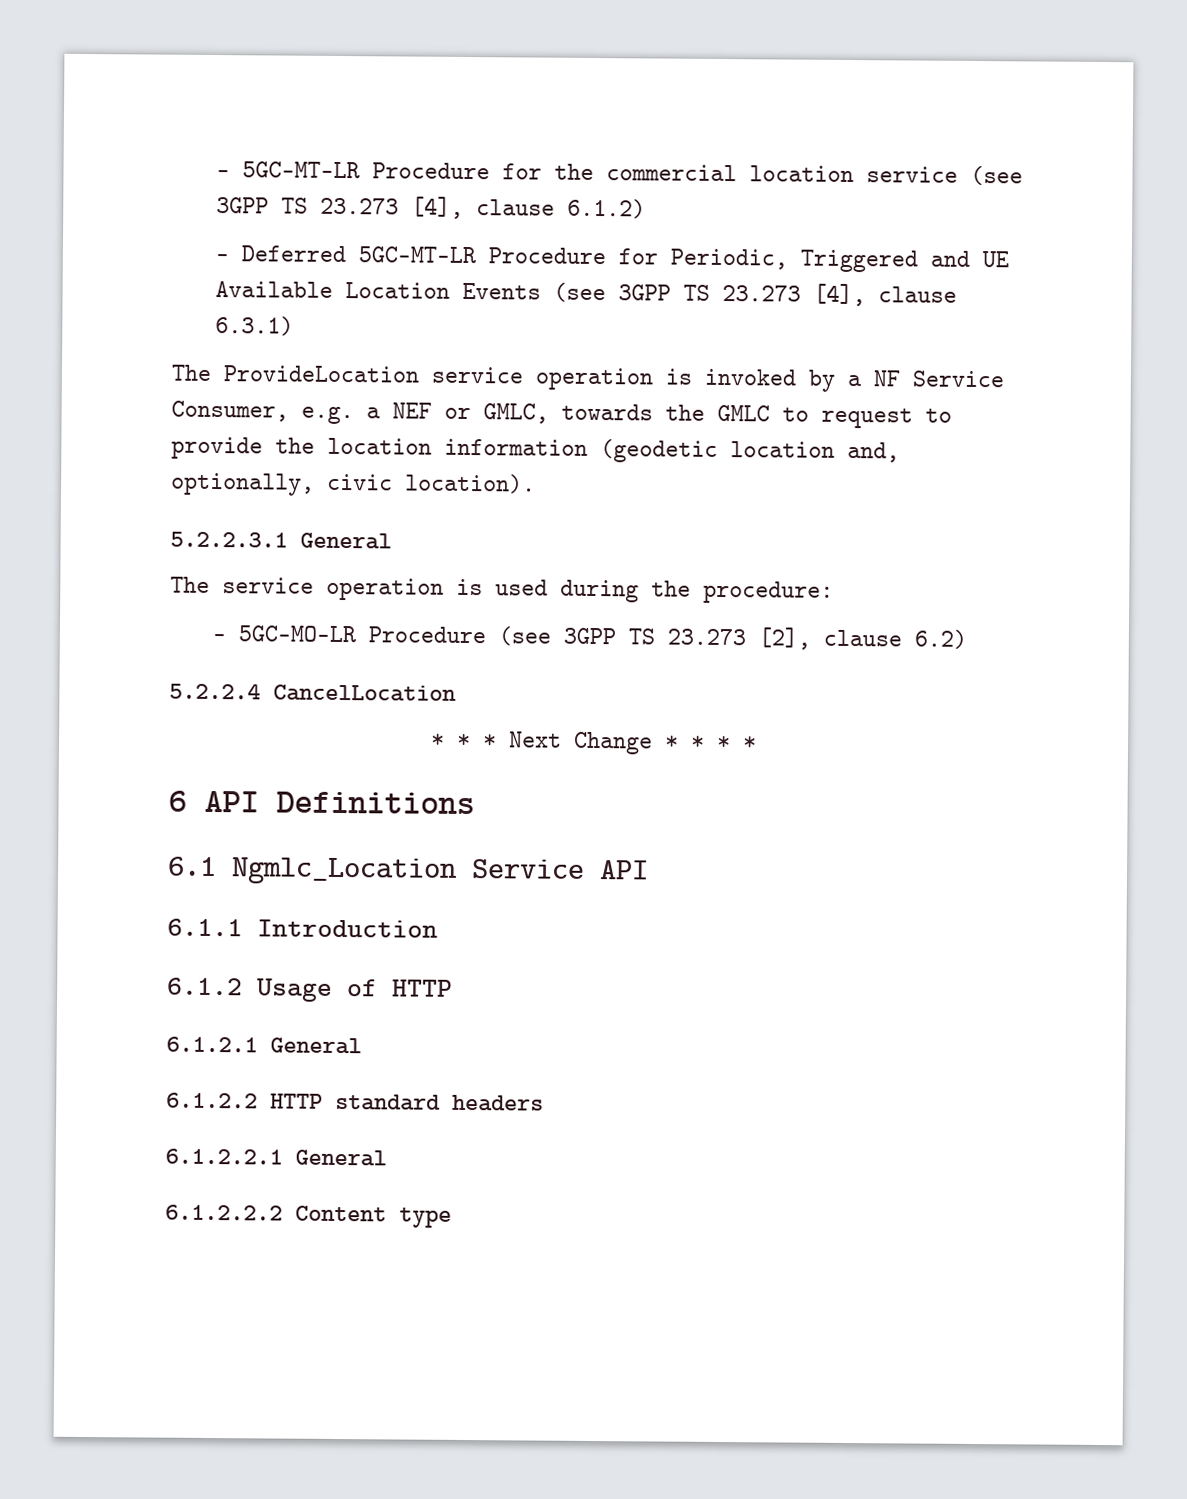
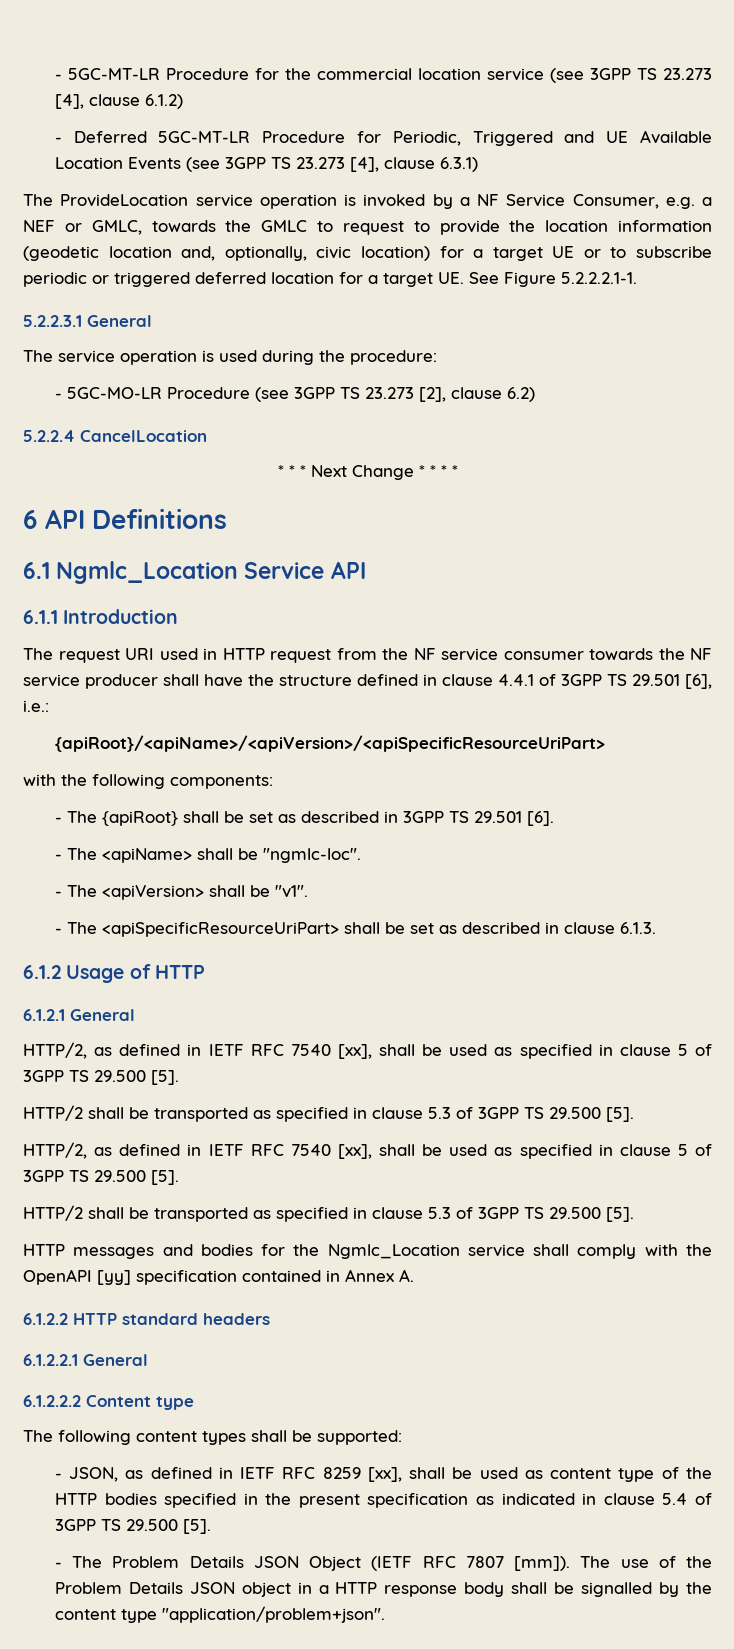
- The ProvideLocation service operation is invoked by a NF Service Consumer, e.g. a NEF or GMLC, towards the GMLC to request to provide the location information (geodetic location and, optionally, civic location).
+ The ProvideLocation service operation is invoked by a NF Service Consumer, e.g. a NEF or GMLC, towards the GMLC to request to provide the location information (geodetic location and, optionally, civic location) for a target UE or to subscribe periodic or triggered deferred location for a target UE. See Figure 5.2.2.2.1-1.
+ The request URI used in HTTP request from the NF service consumer towards the NF service producer shall have the structure defined in clause 4.4.1 of 3GPP TS 29.501 [6], i.e.:
+ {apiRoot}/<apiName>/<apiVersion>/<apiSpecificResourceUriPart>
+ with the following components:
+ - The {apiRoot} shall be set as described in 3GPP TS 29.501 [6].
+ - The <apiName> shall be "ngmlc-loc".
+ - The <apiVersion> shall be "v1".
+ - The <apiSpecificResourceUriPart> shall be set as described in clause 6.1.3.
  6.1.2.1 General
+ HTTP/2, as defined in IETF RFC 7540 [xx], shall be used as specified in clause 5 of 3GPP TS 29.500 [5].
+ HTTP/2 shall be transported as specified in clause 5.3 of 3GPP TS 29.500 [5].
+ HTTP/2, as defined in IETF RFC 7540 [xx], shall be used as specified in clause 5 of 3GPP TS 29.500 [5].
+ HTTP/2 shall be transported as specified in clause 5.3 of 3GPP TS 29.500 [5].
+ HTTP messages and bodies for the Ngmlc_Location service shall comply with the OpenAPI [yy] specification contained in Annex A.
+ The following content types shall be supported:
+ - JSON, as defined in IETF RFC 8259 [xx], shall be used as content type of the HTTP bodies specified in the present specification as indicated in clause 5.4 of 3GPP TS 29.500 [5].
+ - The Problem Details JSON Object (IETF RFC 7807 [mm]). The use of the Problem Details JSON object in a HTTP response body shall be signalled by the content type "application/problem+json".

